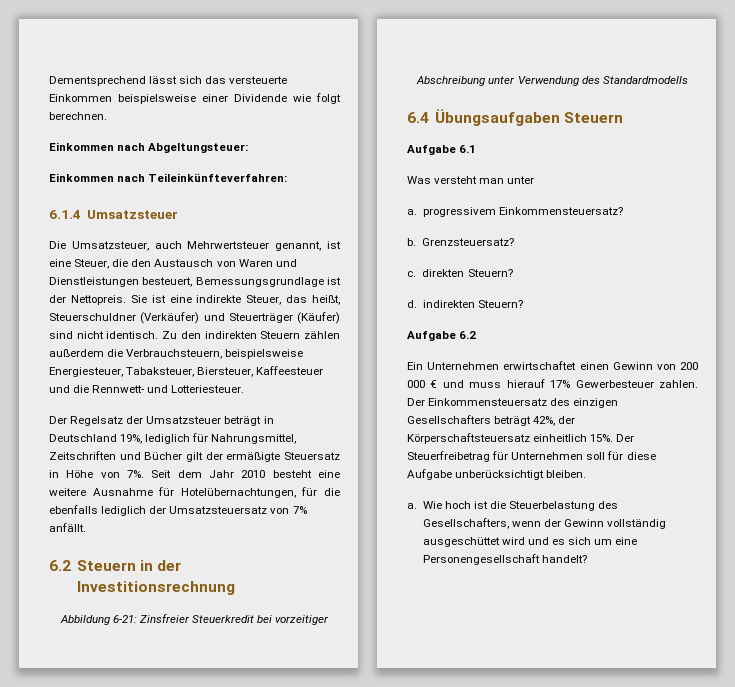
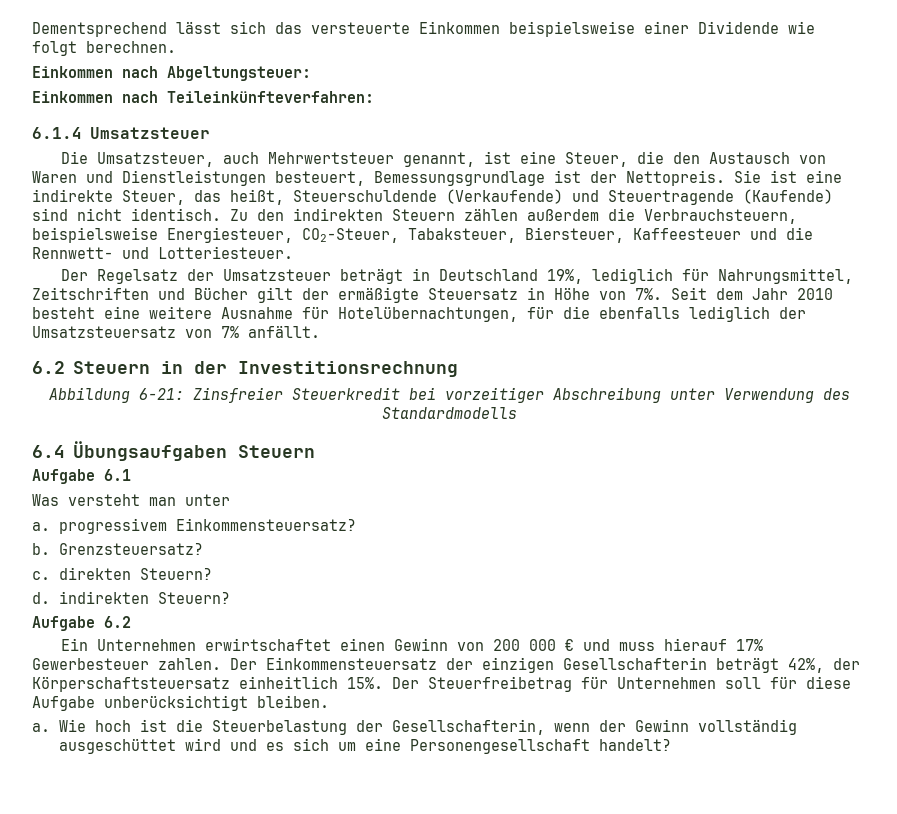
- Sie ist eine indirekte Steuer, das heißt, Steuerschuldner (Verkäufer) und Steuerträger (Käufer) sind nicht identisch.
+ Sie ist eine indirekte Steuer, das heißt, Steuerschuldende (Verkaufende) und Steuertragende (Kaufende) sind nicht identisch.
- Zu den indirekten Steuern zählen außerdem die Verbrauchsteuern, beispielsweise Energiesteuer, Tabaksteuer, Biersteuer, Kaffeesteuer und die Rennwett- und Lotteriesteuer.
+ Zu den indirekten Steuern zählen außerdem die Verbrauchsteuern, beispielsweise Energiesteuer, CO2-Steuer, Tabaksteuer, Biersteuer, Kaffeesteuer und die Rennwett- und Lotteriesteuer.
- Der Einkommensteuersatz des einzigen Gesellschafters beträgt 42%, der Körperschaftsteuersatz einheitlich 15%.
+ Der Einkommensteuersatz der einzigen Gesellschafterin beträgt 42%, der Körperschaftsteuersatz einheitlich 15%.
- Wie hoch ist die Steuerbelastung des Gesellschafters, wenn der Gewinn vollständig ausgeschüttet wird und es sich um eine Personengesellschaft handelt?
+ Wie hoch ist die Steuerbelastung der Gesellschafterin, wenn der Gewinn vollständig ausgeschüttet wird und es sich um eine Personengesellschaft handelt?

